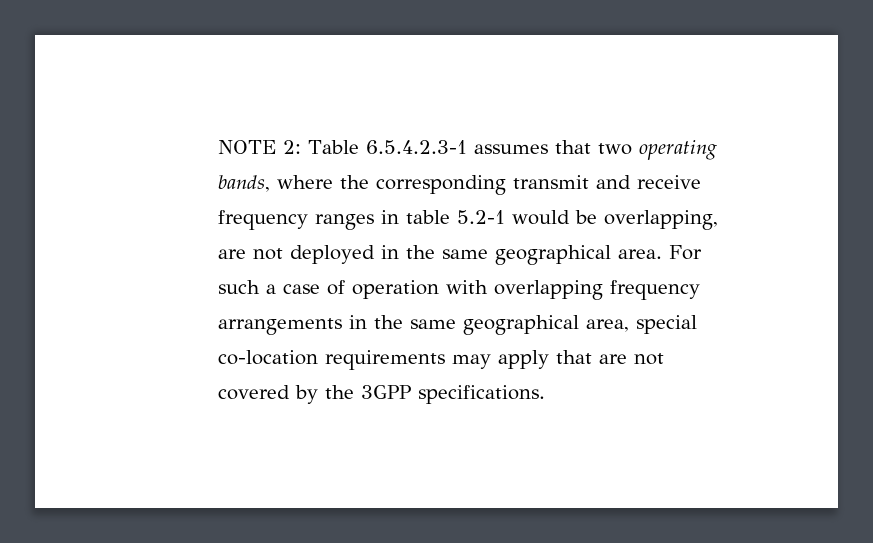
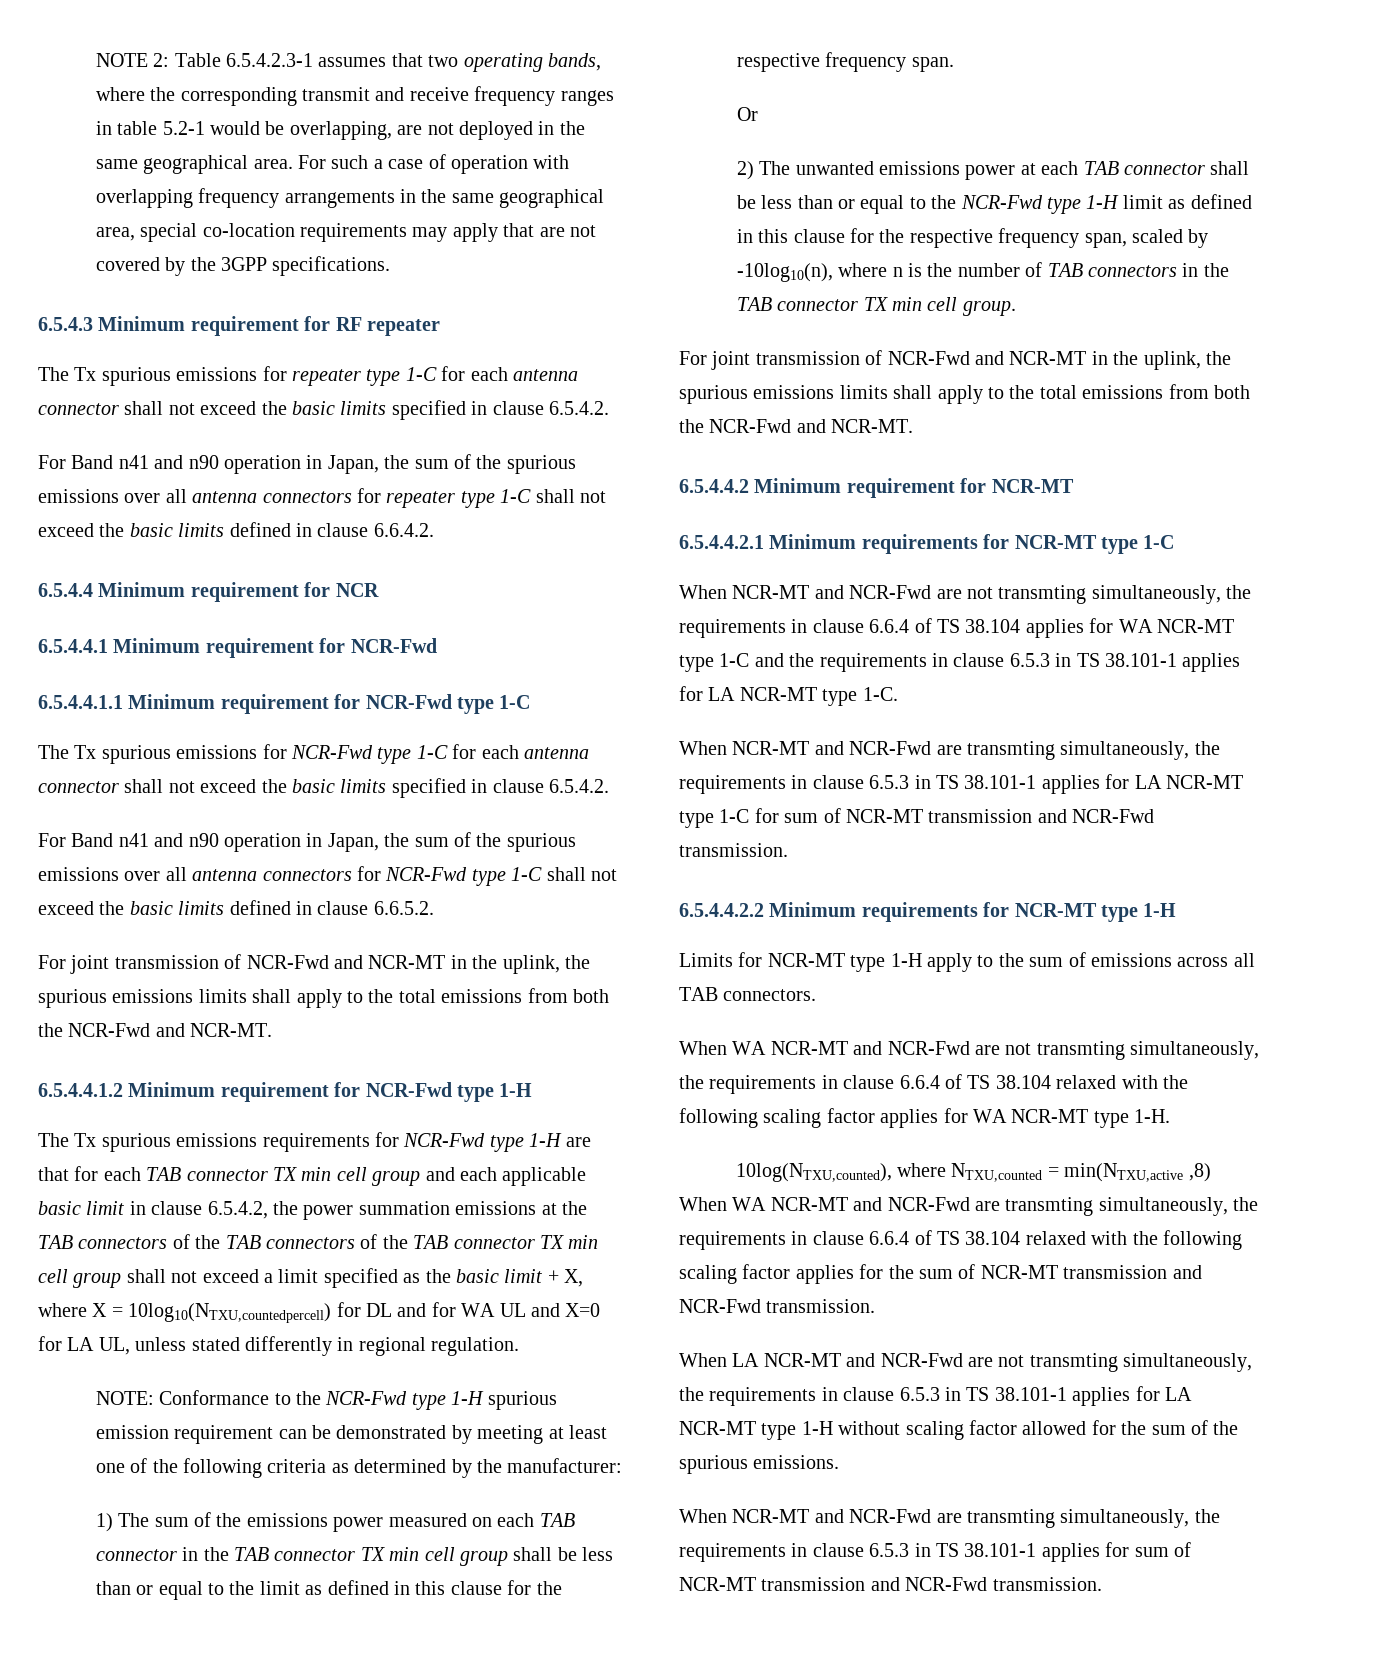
+ 6.5.4.3 Minimum requirement for RF repeater
+ The Tx spurious emissions for repeater type 1-C for each antenna connector shall not exceed the basic limits specified in clause 6.5.4.2.
+ For Band n41 and n90 operation in Japan, the sum of the spurious emissions over all antenna connectors for repeater type 1-C shall not exceed the basic limits defined in clause 6.6.4.2.
+ 6.5.4.4 Minimum requirement for NCR
+ 6.5.4.4.1 Minimum requirement for NCR-Fwd
+ 6.5.4.4.1.1 Minimum requirement for NCR-Fwd type 1-C
+ The Tx spurious emissions for NCR-Fwd type 1-C for each antenna connector shall not exceed the basic limits specified in clause 6.5.4.2.
+ For Band n41 and n90 operation in Japan, the sum of the spurious emissions over all antenna connectors for NCR-Fwd type 1-C shall not exceed the basic limits defined in clause 6.6.5.2.
+ For joint transmission of NCR-Fwd and NCR-MT in the uplink, the spurious emissions limits shall apply to the total emissions from both the NCR-Fwd and NCR-MT.
+ 6.5.4.4.1.2 Minimum requirement for NCR-Fwd type 1-H
+ The Tx spurious emissions requirements for NCR-Fwd type 1-H are that for each TAB connector TX min cell group and each applicable basic limit in clause 6.5.4.2, the power summation emissions at the TAB connectors of the TAB connectors of the TAB connector TX min cell group shall not exceed a limit specified as the basic limit + X, where X = 10log10(NTXU,countedpercell) for DL and for WA UL and X=0 for LA UL, unless stated differently in regional regulation.
+ NOTE: Conformance to the NCR-Fwd type 1-H spurious emission requirement can be demonstrated by meeting at least one of the following criteria as determined by the manufacturer:
+ 1) The sum of the emissions power measured on each TAB connector in the TAB connector TX min cell group shall be less than or equal to the limit as defined in this clause for the respective frequency span.
+ Or
+ 2) The unwanted emissions power at each TAB connector shall be less than or equal to the NCR-Fwd type 1-H limit as defined in this clause for the respective frequency span, scaled by -10log10(n), where n is the number of TAB connectors in the TAB connector TX min cell group.
+ For joint transmission of NCR-Fwd and NCR-MT in the uplink, the spurious emissions limits shall apply to the total emissions from both the NCR-Fwd and NCR-MT.
+ 6.5.4.4.2 Minimum requirement for NCR-MT
+ 6.5.4.4.2.1 Minimum requirements for NCR-MT type 1-C
+ When NCR-MT and NCR-Fwd are not transmting simultaneously, the requirements in clause 6.6.4 of TS 38.104 applies for WA NCR-MT type 1-C and the requirements in clause 6.5.3 in TS 38.101-1 applies for LA NCR-MT type 1-C.
+ When NCR-MT and NCR-Fwd are transmting simultaneously, the requirements in clause 6.5.3 in TS 38.101-1 applies for LA NCR-MT type 1-C for sum of NCR-MT transmission and NCR-Fwd transmission.
+ 6.5.4.4.2.2 Minimum requirements for NCR-MT type 1-H
+ Limits for NCR-MT type 1-H apply to the sum of emissions across all TAB connectors.
+ When WA NCR-MT and NCR-Fwd are not transmting simultaneously, the requirements in clause 6.6.4 of TS 38.104 relaxed with the following scaling factor applies for WA NCR-MT type 1-H.
+ 10log(NTXU,counted), where NTXU,counted = min(NTXU,active ,8)
+ When WA NCR-MT and NCR-Fwd are transmting simultaneously, the requirements in clause 6.6.4 of TS 38.104 relaxed with the following scaling factor applies for the sum of NCR-MT transmission and NCR-Fwd transmission.
+ When LA NCR-MT and NCR-Fwd are not transmting simultaneously, the requirements in clause 6.5.3 in TS 38.101-1 applies for LA NCR-MT type 1-H without scaling factor allowed for the sum of the spurious emissions.
+ When NCR-MT and NCR-Fwd are transmting simultaneously, the requirements in clause 6.5.3 in TS 38.101-1 applies for sum of NCR-MT transmission and NCR-Fwd transmission.

